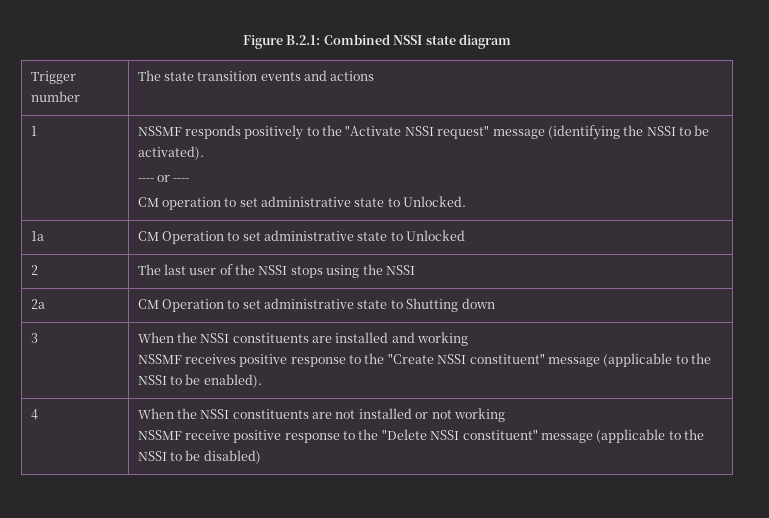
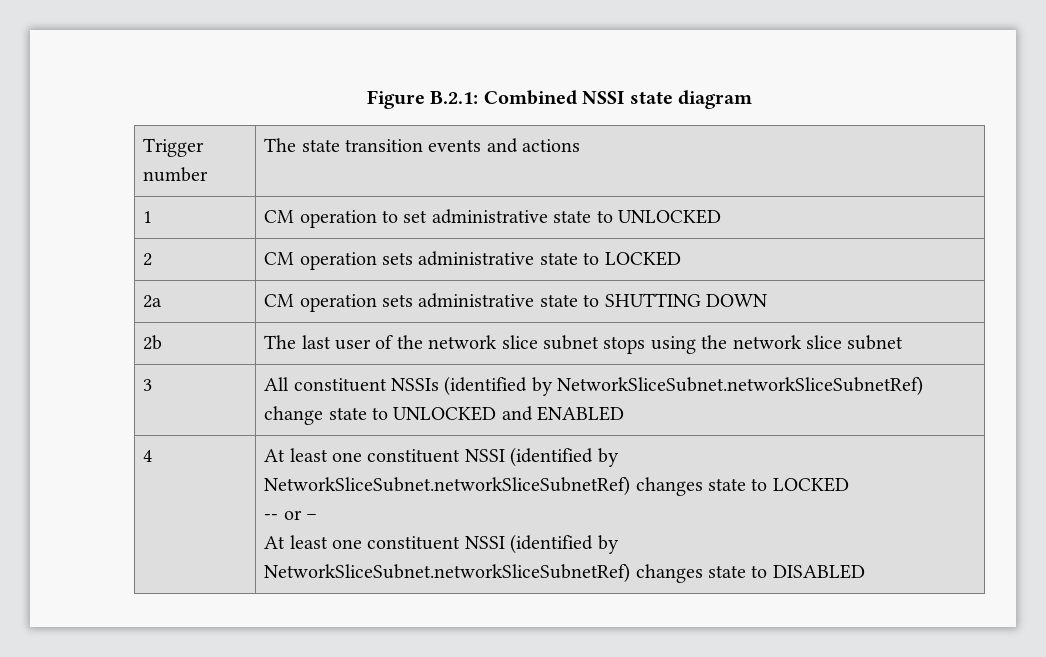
- 1 | NSSMF responds positively to the "Activate NSSI request" message (identifying the NSSI to be activated).
- ---- or ----
- CM operation to set administrative state to Unlocked.
- 1a | CM Operation to set administrative state to Unlocked
- 2 | The last user of the NSSI stops using the NSSI
- 2a | CM Operation to set administrative state to Shutting down
- 3 | When the NSSI constituents are installed and working
- NSSMF receives positive response to the "Create NSSI constituent" message (applicable to the NSSI to be enabled).
- 4 | When the NSSI constituents are not installed or not working
- NSSMF receive positive response to the "Delete NSSI constituent" message (applicable to the NSSI to be disabled)
+ 1 | CM operation to set administrative state to UNLOCKED
+ 2 | CM operation sets administrative state to LOCKED
+ 2a | CM operation sets administrative state to SHUTTING DOWN
+ 2b | The last user of the network slice subnet stops using the network slice subnet
+ 3 | All constituent NSSIs (identified by NetworkSliceSubnet.networkSliceSubnetRef) change state to UNLOCKED and ENABLED
+ 4 | At least one constituent NSSI (identified by NetworkSliceSubnet.networkSliceSubnetRef) changes state to LOCKED
+ -- or –
+ At least one constituent NSSI (identified by NetworkSliceSubnet.networkSliceSubnetRef) changes state to DISABLED

